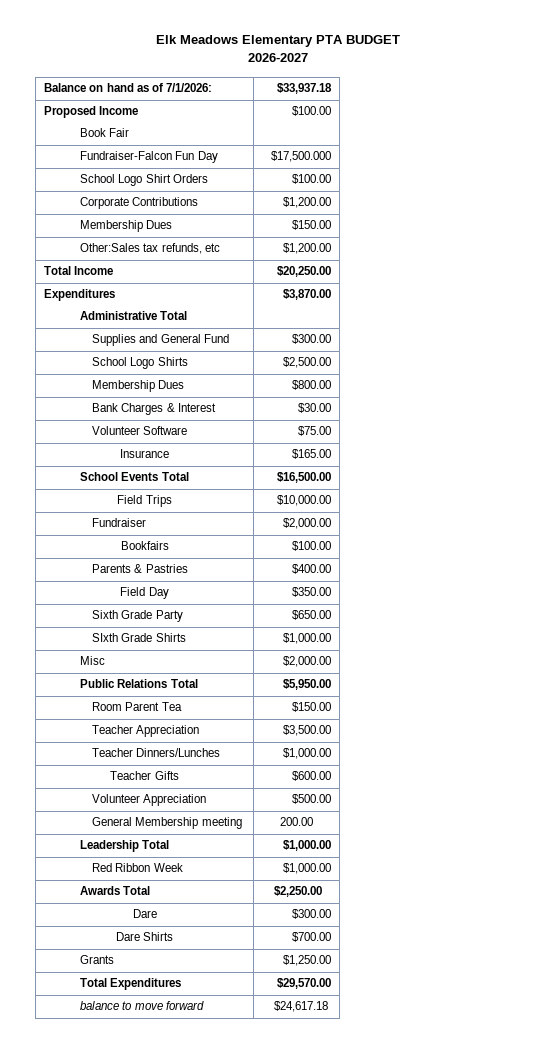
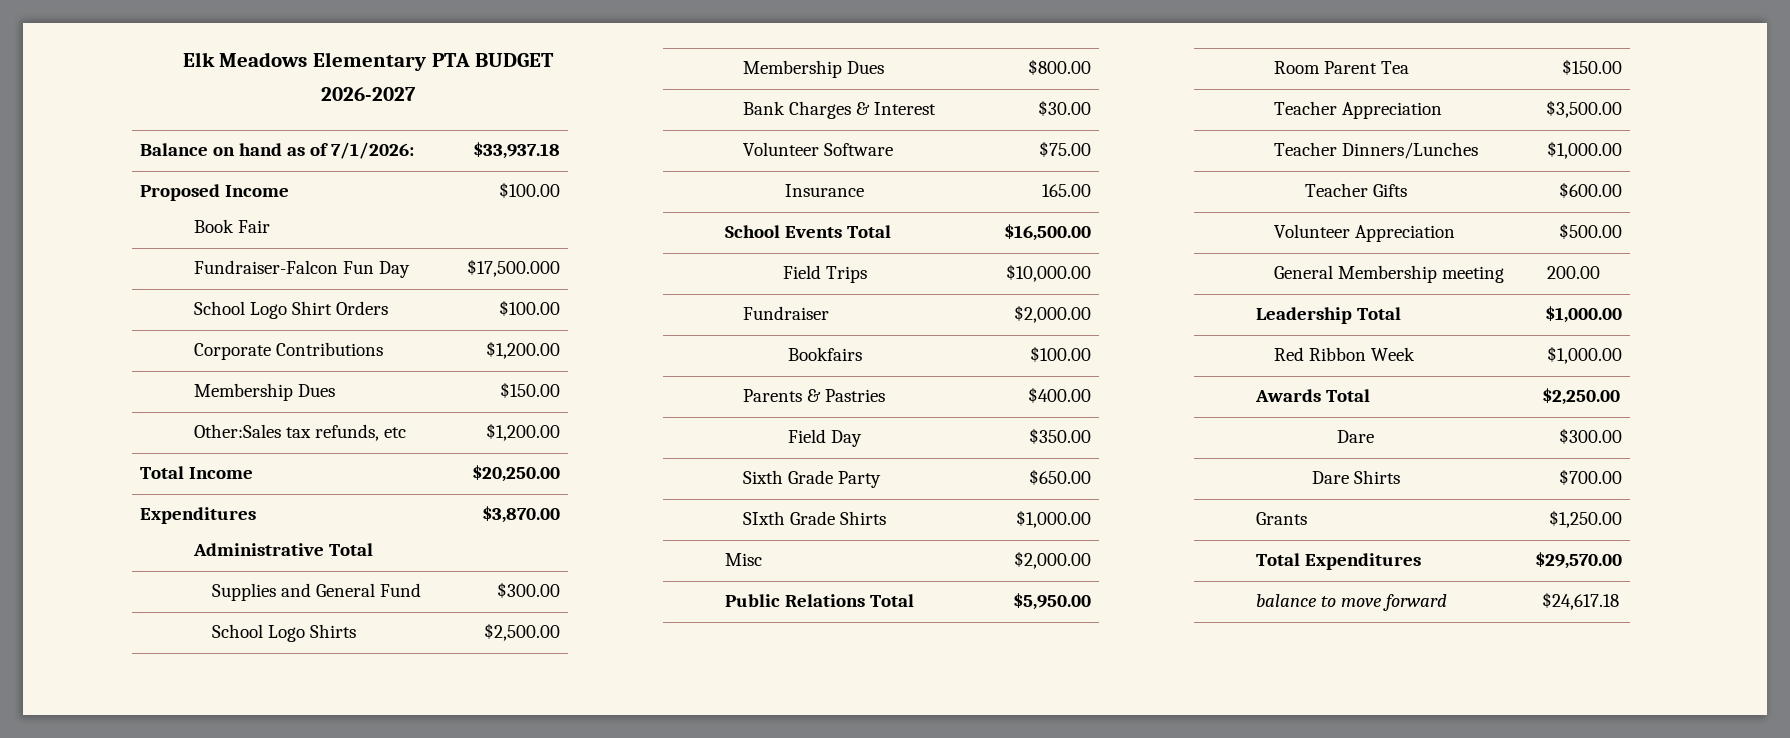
- Insurance | $165.00
+ Insurance | 165.00

